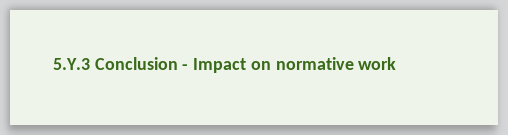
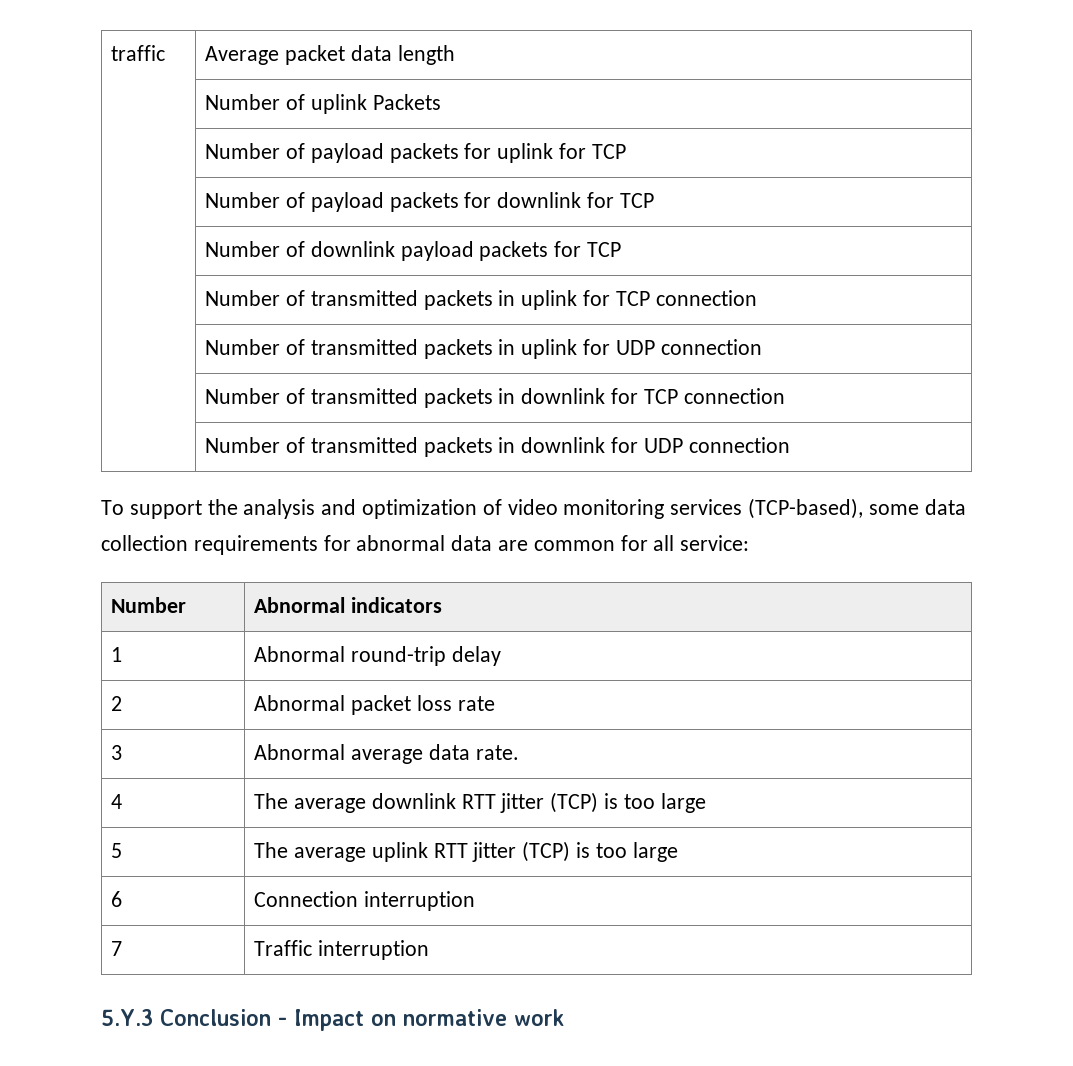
+ traffic | Average packet data length
+ | Number of uplink Packets
+ | Number of payload packets for uplink for TCP
+ | Number of payload packets for downlink for TCP
+ | Number of downlink payload packets for TCP
+ | Number of transmitted packets in uplink for TCP connection
+ | Number of transmitted packets in uplink for UDP connection
+ | Number of transmitted packets in downlink for TCP connection
+ | Number of transmitted packets in downlink for UDP connection
+ To support the analysis and optimization of video monitoring services (TCP-based), some data collection requirements for abnormal data are common for all service:
+ Number | Abnormal indicators
+ 1 | Abnormal round-trip delay
+ 2 | Abnormal packet loss rate
+ 3 | Abnormal average data rate.
+ 4 | The average downlink RTT jitter (TCP) is too large
+ 5 | The average uplink RTT jitter (TCP) is too large
+ 6 | Connection interruption
+ 7 | Traffic interruption

